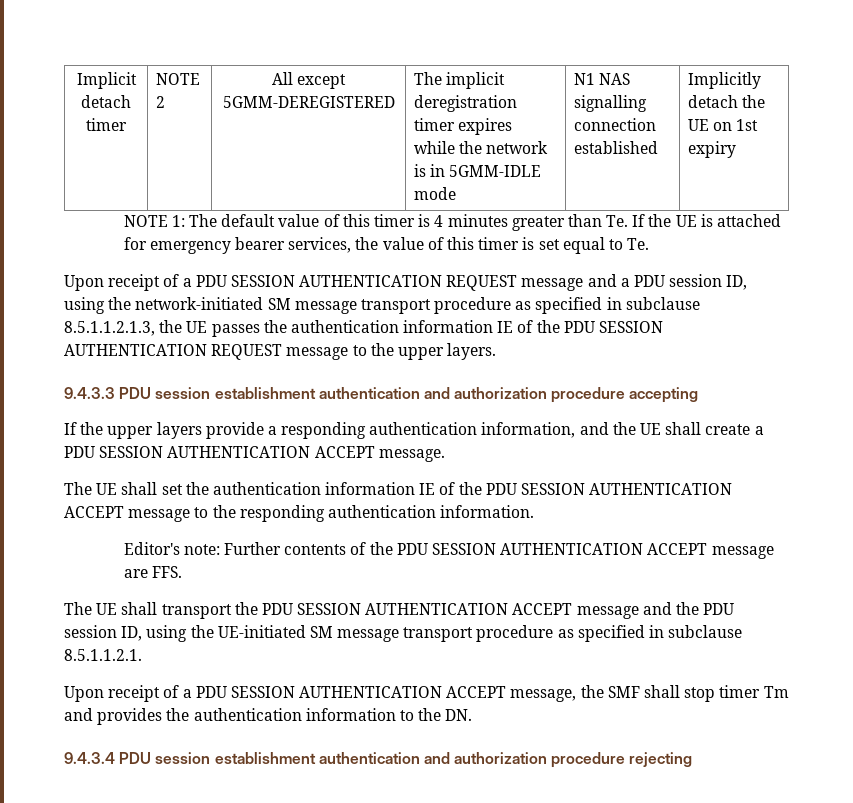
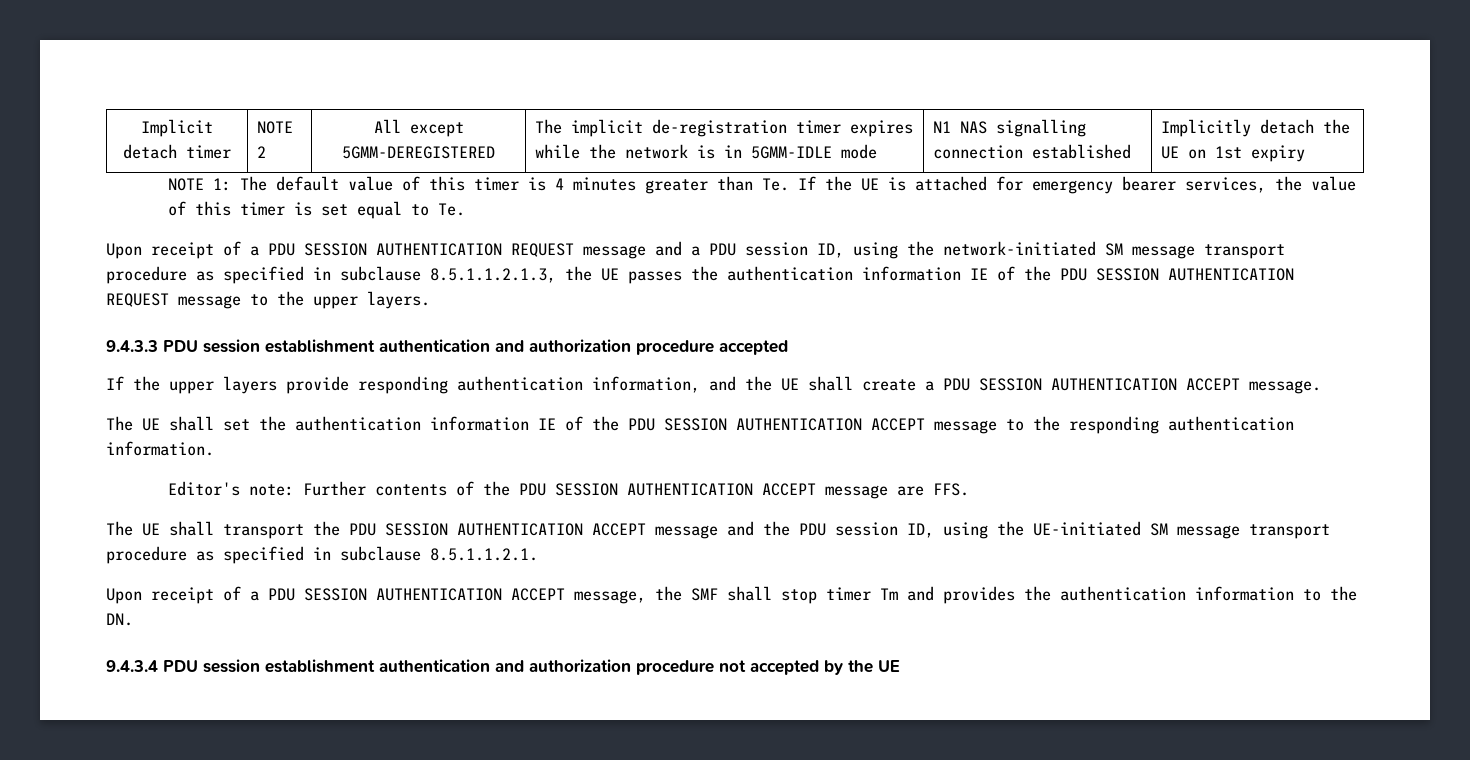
- Implicit detach timer | NOTE 2 | All except 5GMM-DEREGISTERED | The implicit deregistration timer expires while the network is in 5GMM-IDLE mode | N1 NAS signalling connection established | Implicitly detach the UE on 1st expiry
+ Implicit detach timer | NOTE 2 | All except 5GMM-DEREGISTERED | The implicit de-registration timer expires while the network is in 5GMM-IDLE mode | N1 NAS signalling connection established | Implicitly detach the UE on 1st expiry
- 9.4.3.3 PDU session establishment authentication and authorization procedure accepting
+ 9.4.3.3 PDU session establishment authentication and authorization procedure accepted
- If the upper layers provide a responding authentication information, and the UE shall create a PDU SESSION AUTHENTICATION ACCEPT message.
+ If the upper layers provide responding authentication information, and the UE shall create a PDU SESSION AUTHENTICATION ACCEPT message.
- 9.4.3.4 PDU session establishment authentication and authorization procedure rejecting
+ 9.4.3.4 PDU session establishment authentication and authorization procedure not accepted by the UE

